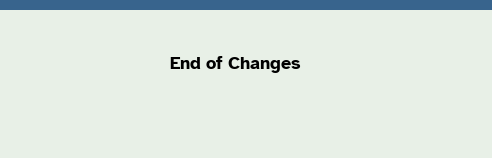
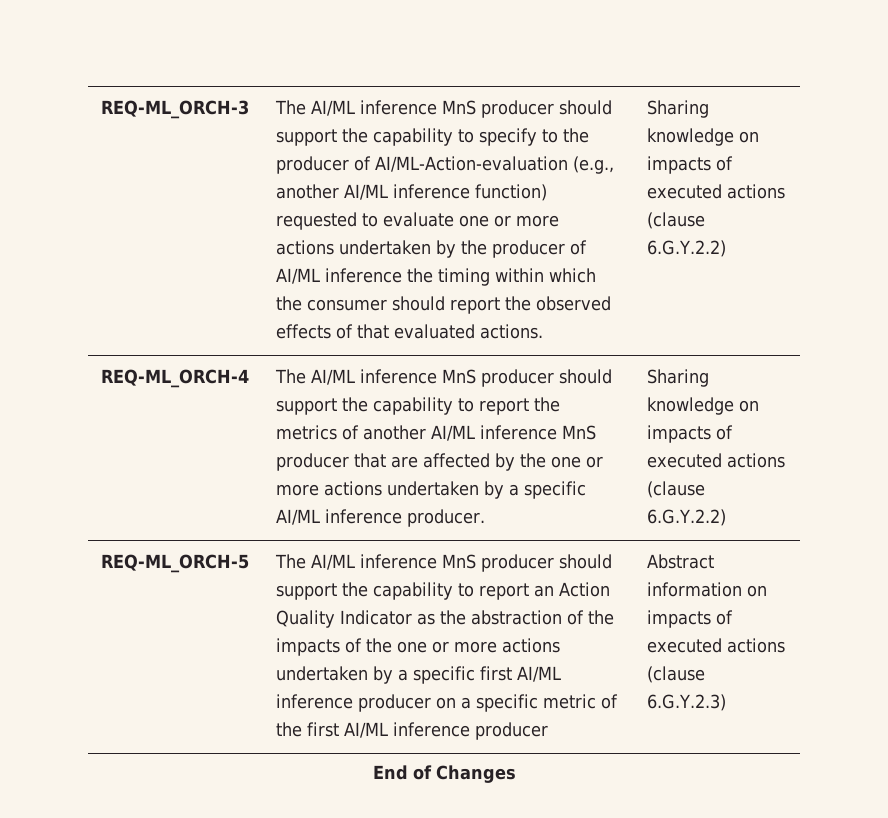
+ REQ-ML_ORCH-3 | The AI/ML inference MnS producer should support the capability to specify to the producer of AI/ML-Action-evaluation (e.g., another AI/ML inference function) requested to evaluate one or more actions undertaken by the producer of AI/ML inference the timing within which the consumer should report the observed effects of that evaluated actions. | Sharing knowledge on impacts of executed actions (clause 6.G.Y.2.2)
+ REQ-ML_ORCH-4 | The AI/ML inference MnS producer should support the capability to report the metrics of another AI/ML inference MnS producer that are affected by the one or more actions undertaken by a specific AI/ML inference producer. | Sharing knowledge on impacts of executed actions (clause 6.G.Y.2.2)
+ REQ-ML_ORCH-5 | The AI/ML inference MnS producer should support the capability to report an Action Quality Indicator as the abstraction of the impacts of the one or more actions undertaken by a specific first AI/ML inference producer on a specific metric of the first AI/ML inference producer | Abstract information on impacts of executed actions (clause 6.G.Y.2.3)

